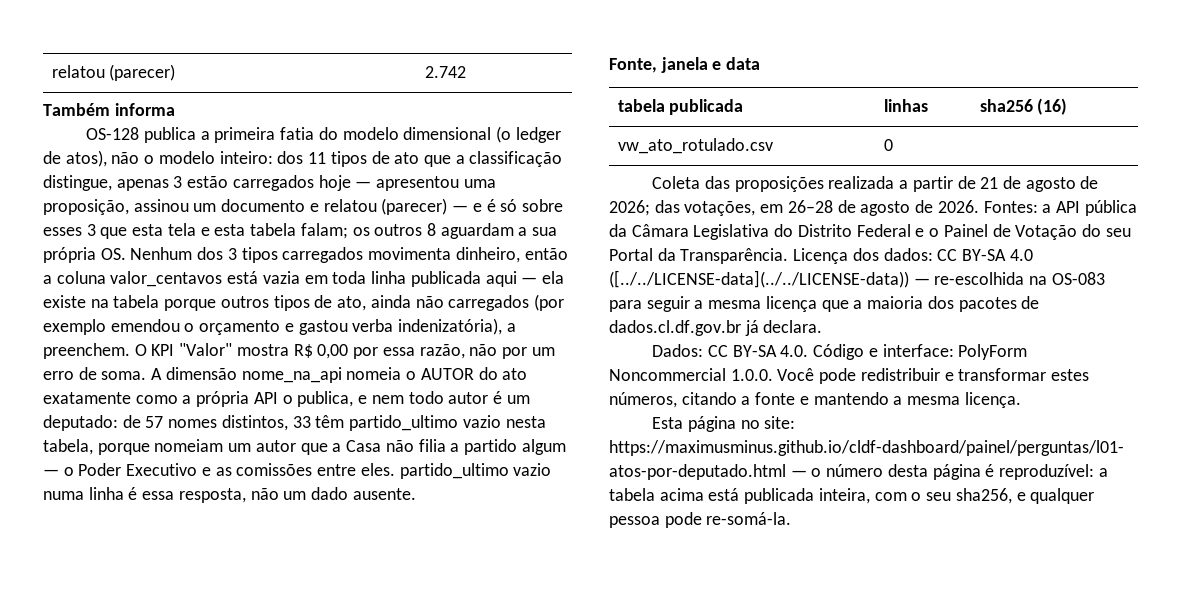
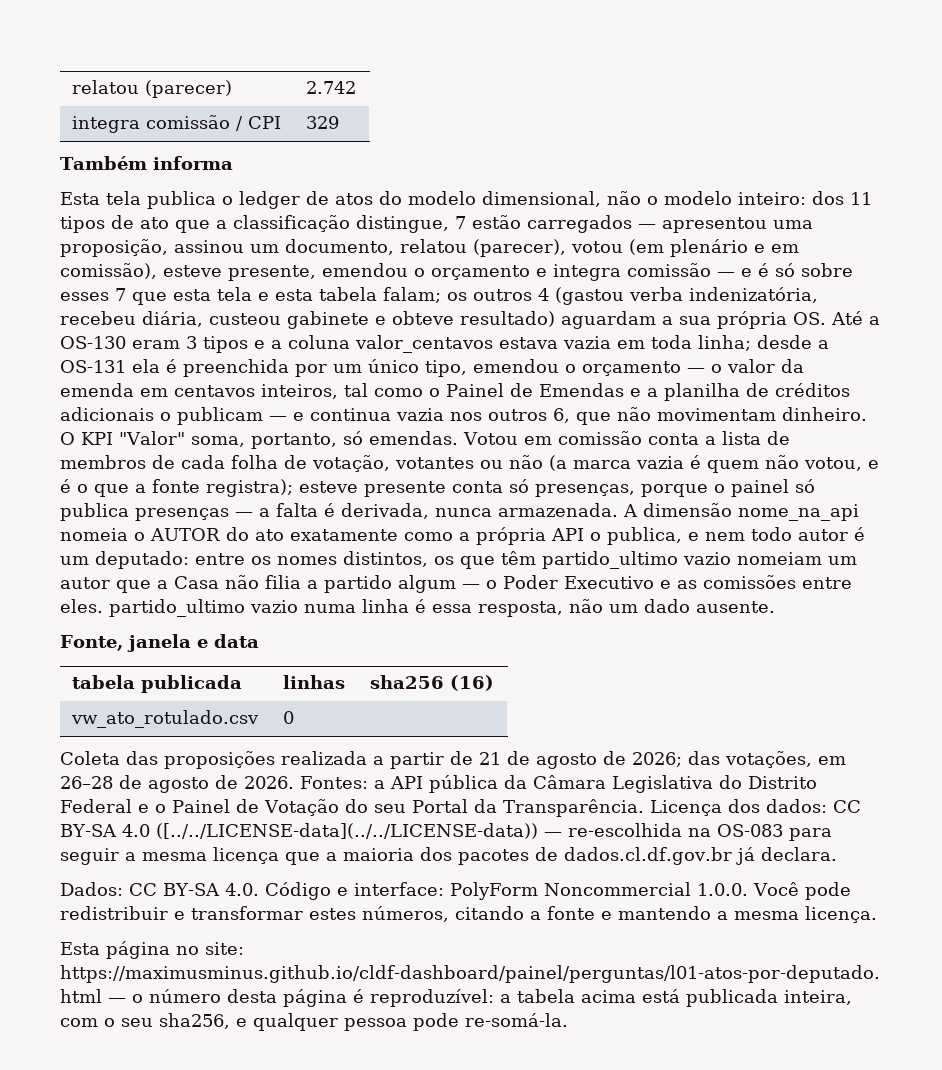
+ integra comissão / CPI | 329
  Também informa
- OS-128 publica a primeira fatia do modelo dimensional (o ledger de atos), não o modelo inteiro: dos 11 tipos de ato que a classificação distingue, apenas 3 estão carregados hoje — apresentou uma proposição, assinou um documento e relatou (parecer) — e é só sobre esses 3 que esta tela e esta tabela falam; os outros 8 aguardam a sua própria OS. Nenhum dos 3 tipos carregados movimenta dinheiro, então a coluna valor_centavos está vazia em toda linha publicada aqui — ela existe na tabela porque outros tipos de ato, ainda não carregados (por exemplo emendou o orçamento e gastou verba indenizatória), a preenchem. O KPI "Valor" mostra R$ 0,00 por essa razão, não por um erro de soma.
+ Esta tela publica o ledger de atos do modelo dimensional, não o modelo inteiro: dos 11 tipos de ato que a classificação distingue, 7 estão carregados — apresentou uma proposição, assinou um documento, relatou (parecer), votou (em plenário e em comissão), esteve presente, emendou o orçamento e integra comissão — e é só sobre esses 7 que esta tela e esta tabela falam; os outros 4 (gastou verba indenizatória, recebeu diária, custeou gabinete e obteve resultado) aguardam a sua própria OS. Até a OS-130 eram 3 tipos e a coluna valor_centavos estava vazia em toda linha; desde a OS-131 ela é preenchida por um único tipo, emendou o orçamento — o valor da emenda em centavos inteiros, tal como o Painel de Emendas e a planilha de créditos adicionais o publicam — e continua vazia nos outros 6, que não movimentam dinheiro. O KPI "Valor" soma, portanto, só emendas. Votou em comissão conta a lista de membros de cada folha de votação, votantes ou não (a marca vazia é quem não votou, e é o que a fonte registra); esteve presente conta só presenças, porque o painel só publica presenças — a falta é derivada, nunca armazenada.
- A dimensão nome_na_api nomeia o AUTOR do ato exatamente como a própria API o publica, e nem todo autor é um deputado: de 57 nomes distintos, 33 têm partido_ultimo vazio nesta tabela, porque nomeiam um autor que a Casa não filia a partido algum — o Poder Executivo e as comissões entre eles. partido_ultimo vazio numa linha é essa resposta, não um dado ausente.
+ A dimensão nome_na_api nomeia o AUTOR do ato exatamente como a própria API o publica, e nem todo autor é um deputado: entre os nomes distintos, os que têm partido_ultimo vazio nomeiam um autor que a Casa não filia a partido algum — o Poder Executivo e as comissões entre eles. partido_ultimo vazio numa linha é essa resposta, não um dado ausente.

